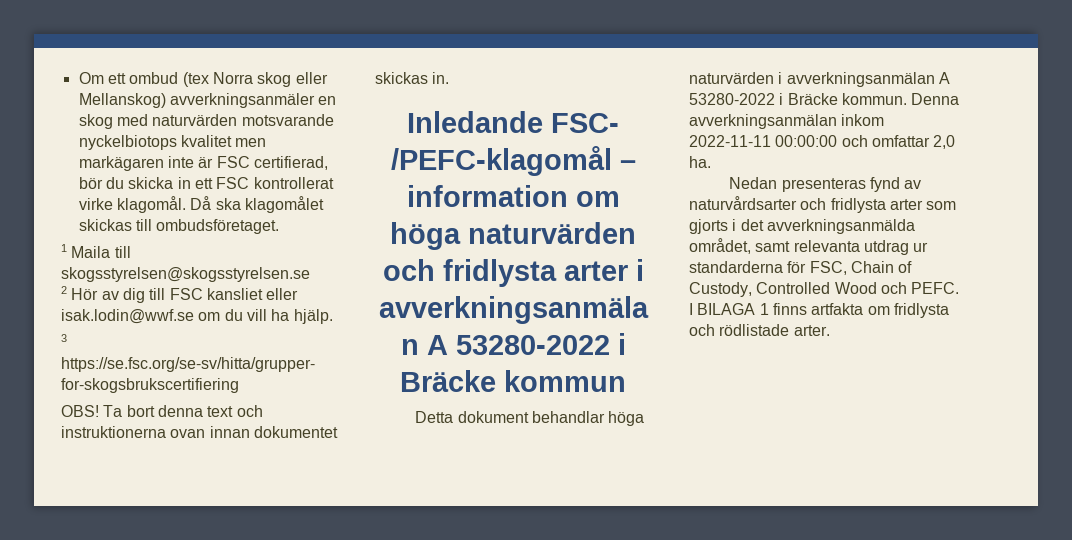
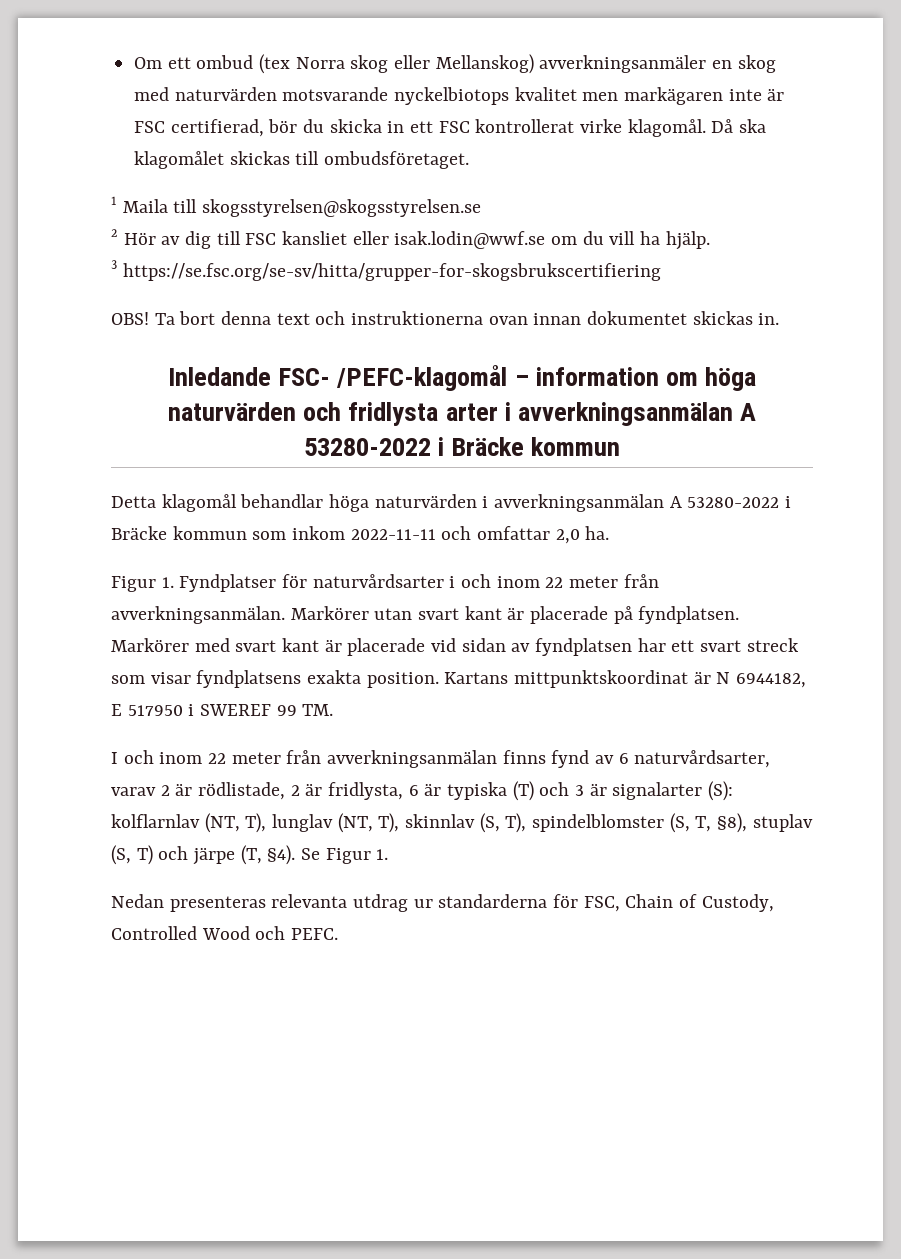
- Detta dokument behandlar höga naturvärden i avverkningsanmälan A 53280-2022 i Bräcke kommun. Denna avverkningsanmälan inkom 2022-11-11 00:00:00 och omfattar 2,0 ha.
+ Detta klagomål behandlar höga naturvärden i avverkningsanmälan A 53280-2022 i Bräcke kommun som inkom 2022-11-11 och omfattar 2,0 ha.
- Nedan presenteras fynd av naturvårdsarter och fridlysta arter som gjorts i det avverkningsanmälda området, samt relevanta utdrag ur standarderna för FSC, Chain of Custody, Controlled Wood och PEFC. I BILAGA 1 finns artfakta om fridlysta och rödlistade arter.
+ Figur 1. Fyndplatser för naturvårdsarter i och inom 22 meter från avverkningsanmälan. Markörer utan svart kant är placerade på fyndplatsen. Markörer med svart kant är placerade vid sidan av fyndplatsen har ett svart streck som visar fyndplatsens exakta position. Kartans mittpunktskoordinat är N 6944182, E 517950 i SWEREF 99 TM.
+ I och inom 22 meter från avverkningsanmälan finns fynd av 6 naturvårdsarter, varav 2 är rödlistade, 2 är fridlysta, 6 är typiska (T) och 3 är signalarter (S): kolflarnlav (NT, T), lunglav (NT, T), skinnlav (S, T), spindelblomster (S, T, §8), stuplav (S, T) och järpe (T, §4). Se Figur 1.
+ Nedan presenteras relevanta utdrag ur standarderna för FSC, Chain of Custody, Controlled Wood och PEFC.

